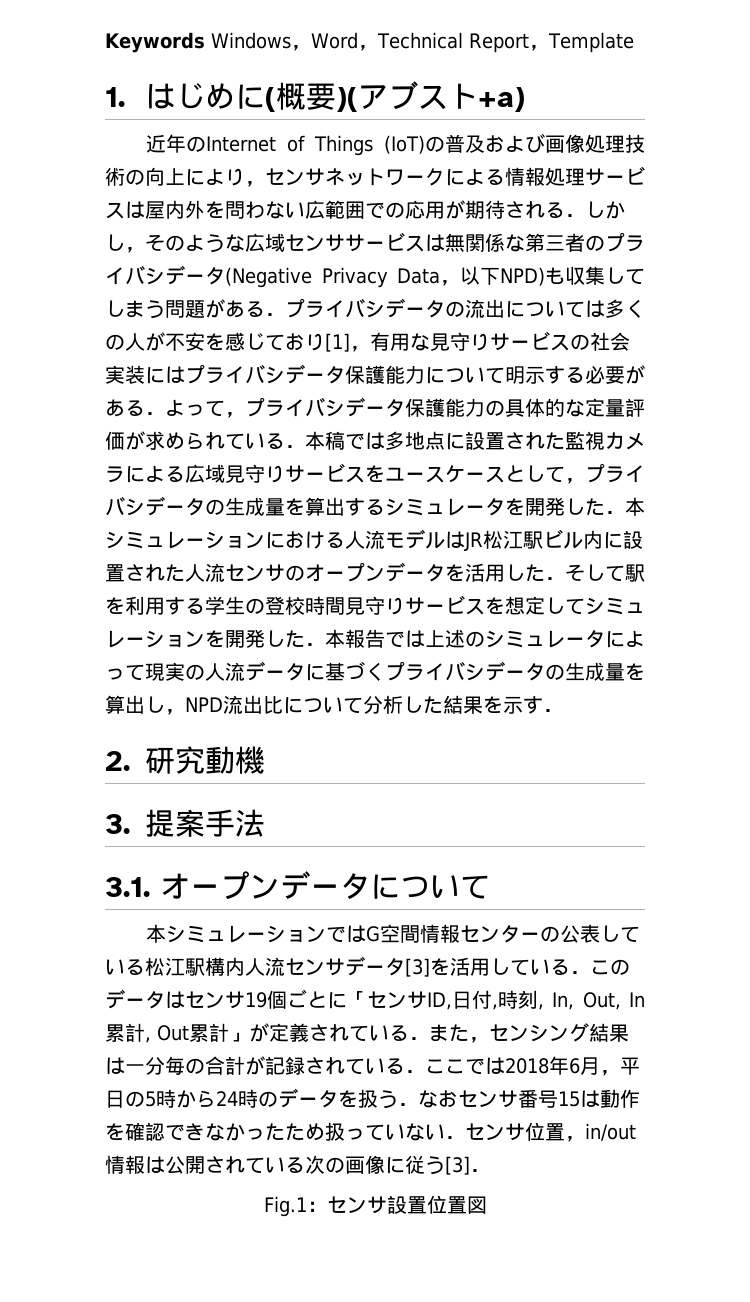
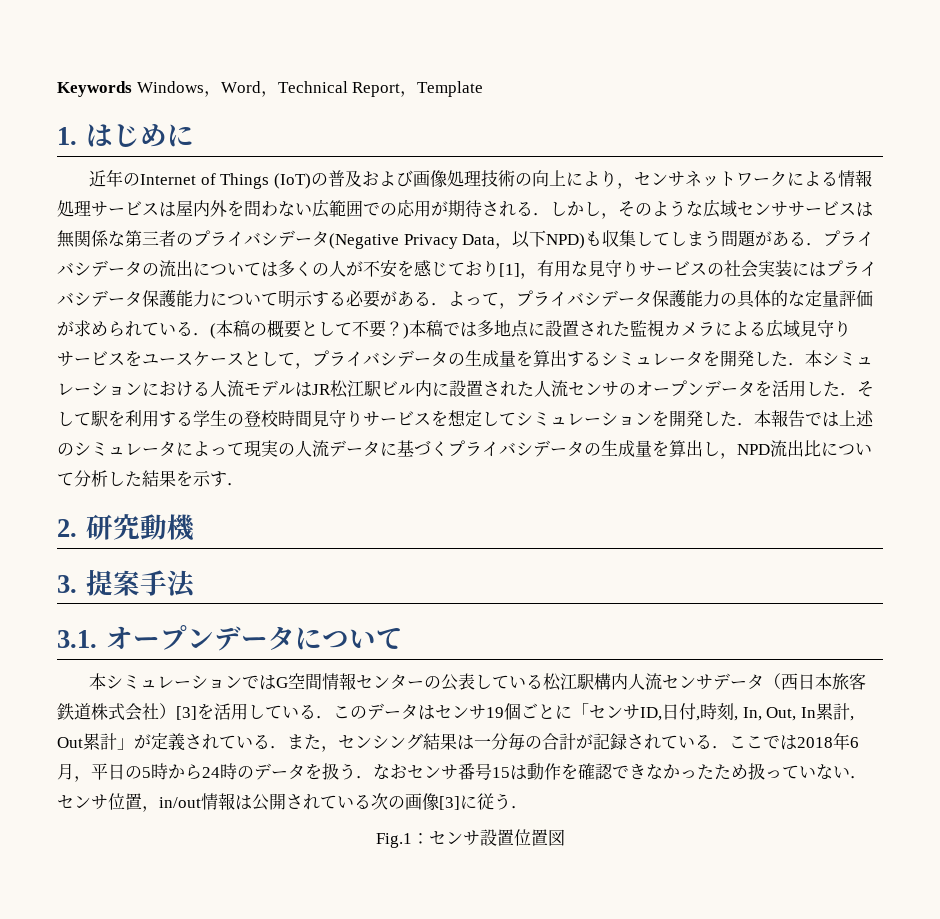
- 1.はじめに(概要)(アブスト+a)
+ 1.はじめに
- 近年のInternet of Things (IoT)の普及および画像処理技術の向上により，センサネットワークによる情報処理サービスは屋内外を問わない広範囲での応用が期待される．しかし，そのような広域センササービスは無関係な第三者のプライバシデータ(Negative Privacy Data，以下NPD)も収集してしまう問題がある．プライバシデータの流出については多くの人が不安を感じており[1]，有用な見守りサービスの社会実装にはプライバシデータ保護能力について明示する必要がある．よって，プライバシデータ保護能力の具体的な定量評価が求められている．本稿では多地点に設置された監視カメラによる広域見守りサービスをユースケースとして，プライバシデータの生成量を算出するシミュレータを開発した．本シミュレーションにおける人流モデルはJR松江駅ビル内に設置された人流センサのオープンデータを活用した．そして駅を利用する学生の登校時間見守りサービスを想定してシミュレーションを開発した．本報告では上述のシミュレータによって現実の人流データに基づくプライバシデータの生成量を算出し，NPD流出比について分析した結果を示す．
+ 近年のInternet of Things (IoT)の普及および画像処理技術の向上により，センサネットワークによる情報処理サービスは屋内外を問わない広範囲での応用が期待される．しかし，そのような広域センササービスは無関係な第三者のプライバシデータ(Negative Privacy Data，以下NPD)も収集してしまう問題がある．プライバシデータの流出については多くの人が不安を感じており[1]，有用な見守りサービスの社会実装にはプライバシデータ保護能力について明示する必要がある．よって，プライバシデータ保護能力の具体的な定量評価が求められている．(本稿の概要として不要？)本稿では多地点に設置された監視カメラによる広域見守りサービスをユースケースとして，プライバシデータの生成量を算出するシミュレータを開発した．本シミュレーションにおける人流モデルはJR松江駅ビル内に設置された人流センサのオープンデータを活用した．そして駅を利用する学生の登校時間見守りサービスを想定してシミュレーションを開発した．本報告では上述のシミュレータによって現実の人流データに基づくプライバシデータの生成量を算出し，NPD流出比について分析した結果を示す．
- 本シミュレーションではG空間情報センターの公表している松江駅構内人流センサデータ[3]を活用している．このデータはセンサ19個ごとに「センサID,日付,時刻, In, Out, In累計, Out累計」が定義されている．また，センシング結果は一分毎の合計が記録されている．ここでは2018年6月，平日の5時から24時のデータを扱う．なおセンサ番号15は動作を確認できなかったため扱っていない．センサ位置，in/out情報は公開されている次の画像に従う[3]．
+ 本シミュレーションではG空間情報センターの公表している松江駅構内人流センサデータ（西日本旅客鉄道株式会社）[3]を活用している．このデータはセンサ19個ごとに「センサID,日付,時刻, In, Out, In累計, Out累計」が定義されている．また，センシング結果は一分毎の合計が記録されている．ここでは2018年6月，平日の5時から24時のデータを扱う．なおセンサ番号15は動作を確認できなかったため扱っていない．センサ位置，in/out情報は公開されている次の画像[3]に従う．

